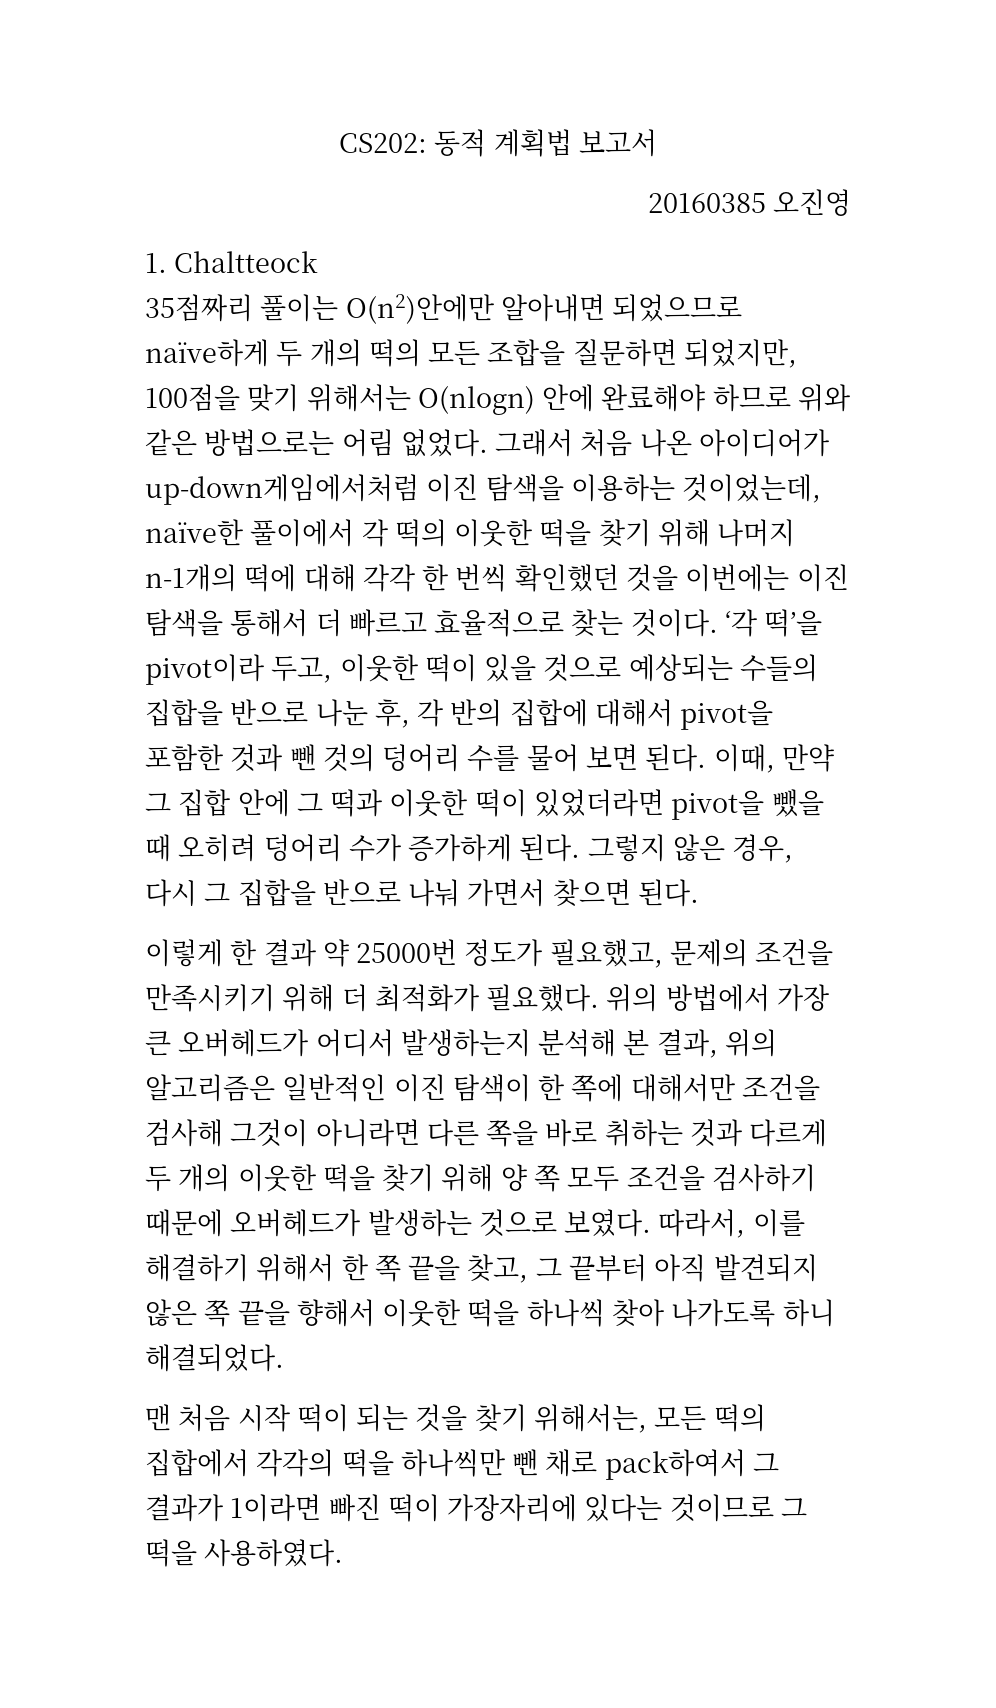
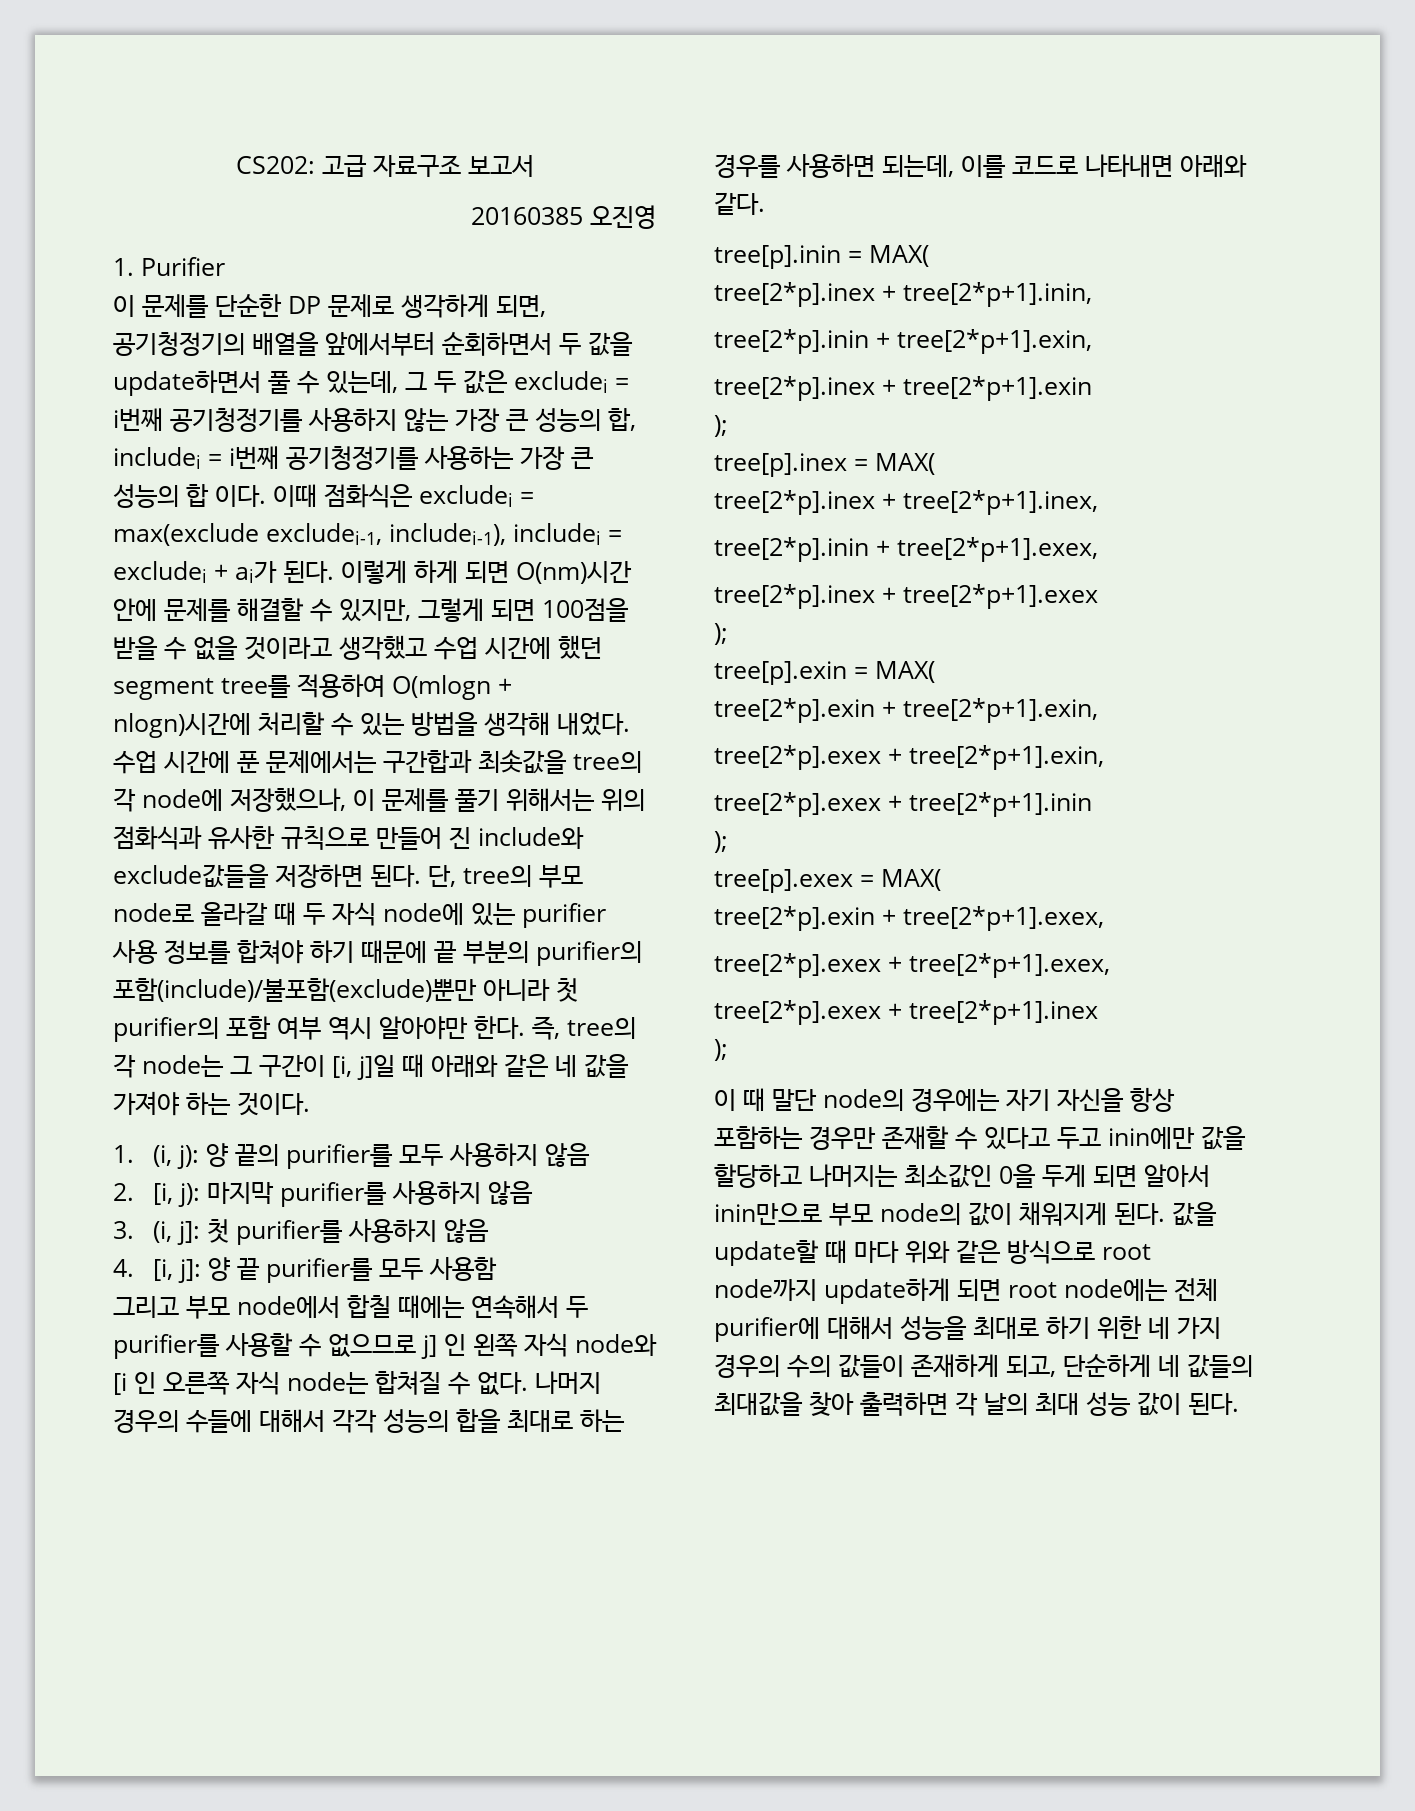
- CS202: 동적 계획법 보고서
+ CS202: 고급 자료구조 보고서
- 1. Chaltteock
- 35점짜리 풀이는 O(n2)안에만 알아내면 되었으므로 naïve하게 두 개의 떡의 모든 조합을 질문하면 되었지만, 100점을 맞기 위해서는 O(nlogn) 안에 완료해야 하므로 위와 같은 방법으로는 어림 없었다. 그래서 처음 나온 아이디어가 up-down게임에서처럼 이진 탐색을 이용하는 것이었는데, naïve한 풀이에서 각 떡의 이웃한 떡을 찾기 위해 나머지 n-1개의 떡에 대해 각각 한 번씩 확인했던 것을 이번에는 이진 탐색을 통해서 더 빠르고 효율적으로 찾는 것이다. ‘각 떡’을 pivot이라 두고, 이웃한 떡이 있을 것으로 예상되는 수들의 집합을 반으로 나눈 후, 각 반의 집합에 대해서 pivot을 포함한 것과 뺀 것의 덩어리 수를 물어 보면 된다. 이때, 만약 그 집합 안에 그 떡과 이웃한 떡이 있었더라면 pivot을 뺐을 때 오히려 덩어리 수가 증가하게 된다. 그렇지 않은 경우, 다시 그 집합을 반으로 나눠 가면서 찾으면 된다.
- 이렇게 한 결과 약 25000번 정도가 필요했고, 문제의 조건을 만족시키기 위해 더 최적화가 필요했다. 위의 방법에서 가장 큰 오버헤드가 어디서 발생하는지 분석해 본 결과, 위의 알고리즘은 일반적인 이진 탐색이 한 쪽에 대해서만 조건을 검사해 그것이 아니라면 다른 쪽을 바로 취하는 것과 다르게 두 개의 이웃한 떡을 찾기 위해 양 쪽 모두 조건을 검사하기 때문에 오버헤드가 발생하는 것으로 보였다. 따라서, 이를 해결하기 위해서 한 쪽 끝을 찾고, 그 끝부터 아직 발견되지 않은 쪽 끝을 향해서 이웃한 떡을 하나씩 찾아 나가도록 하니 해결되었다.
- 맨 처음 시작 떡이 되는 것을 찾기 위해서는, 모든 떡의 집합에서 각각의 떡을 하나씩만 뺀 채로 pack하여서 그 결과가 1이라면 빠진 떡이 가장자리에 있다는 것이므로 그 떡을 사용하였다.
+ 1. Purifier
+ 이 문제를 단순한 DP 문제로 생각하게 되면, 공기청정기의 배열을 앞에서부터 순회하면서 두 값을 update하면서 풀 수 있는데, 그 두 값은 excludei = i번째 공기청정기를 사용하지 않는 가장 큰 성능의 합, includei = i번째 공기청정기를 사용하는 가장 큰 성능의 합 이다. 이때 점화식은 excludei = max(exclude excludei-1, includei-1), includei = excludei + ai가 된다. 이렇게 하게 되면 O(nm)시간 안에 문제를 해결할 수 있지만, 그렇게 되면 100점을 받을 수 없을 것이라고 생각했고 수업 시간에 했던 segment tree를 적용하여 O(mlogn + nlogn)시간에 처리할 수 있는 방법을 생각해 내었다. 수업 시간에 푼 문제에서는 구간합과 최솟값을 tree의 각 node에 저장했으나, 이 문제를 풀기 위해서는 위의 점화식과 유사한 규칙으로 만들어 진 include와 exclude값들을 저장하면 된다. 단, tree의 부모 node로 올라갈 때 두 자식 node에 있는 purifier 사용 정보를 합쳐야 하기 때문에 끝 부분의 purifier의 포함(include)/불포함(exclude)뿐만 아니라 첫 purifier의 포함 여부 역시 알아야만 한다. 즉, tree의 각 node는 그 구간이 [i, j]일 때 아래와 같은 네 값을 가져야 하는 것이다.
+ 1. (i, j): 양 끝의 purifier를 모두 사용하지 않음
+ 2. [i, j): 마지막 purifier를 사용하지 않음
+ 3. (i, j]: 첫 purifier를 사용하지 않음
+ 4. [i, j]: 양 끝 purifier를 모두 사용함
+ 그리고 부모 node에서 합칠 때에는 연속해서 두 purifier를 사용할 수 없으므로 j] 인 왼쪽 자식 node와 [i 인 오른쪽 자식 node는 합쳐질 수 없다. 나머지 경우의 수들에 대해서 각각 성능의 합을 최대로 하는 경우를 사용하면 되는데, 이를 코드로 나타내면 아래와 같다.
+ tree[p].inin = MAX(
+ tree[2*p].inex + tree[2*p+1].inin,
+ tree[2*p].inin + tree[2*p+1].exin,
+ tree[2*p].inex + tree[2*p+1].exin
+ );
+ tree[p].inex = MAX(
+ tree[2*p].inex + tree[2*p+1].inex,
+ tree[2*p].inin + tree[2*p+1].exex,
+ tree[2*p].inex + tree[2*p+1].exex
+ );
+ tree[p].exin = MAX(
+ tree[2*p].exin + tree[2*p+1].exin,
+ tree[2*p].exex + tree[2*p+1].exin,
+ tree[2*p].exex + tree[2*p+1].inin
+ );
+ tree[p].exex = MAX(
+ tree[2*p].exin + tree[2*p+1].exex,
+ tree[2*p].exex + tree[2*p+1].exex,
+ tree[2*p].exex + tree[2*p+1].inex
+ );
+ 이 때 말단 node의 경우에는 자기 자신을 항상 포함하는 경우만 존재할 수 있다고 두고 inin에만 값을 할당하고 나머지는 최소값인 0을 두게 되면 알아서 inin만으로 부모 node의 값이 채워지게 된다. 값을 update할 때 마다 위와 같은 방식으로 root node까지 update하게 되면 root node에는 전체 purifier에 대해서 성능을 최대로 하기 위한 네 가지 경우의 수의 값들이 존재하게 되고, 단순하게 네 값들의 최대값을 찾아 출력하면 각 날의 최대 성능 값이 된다.

